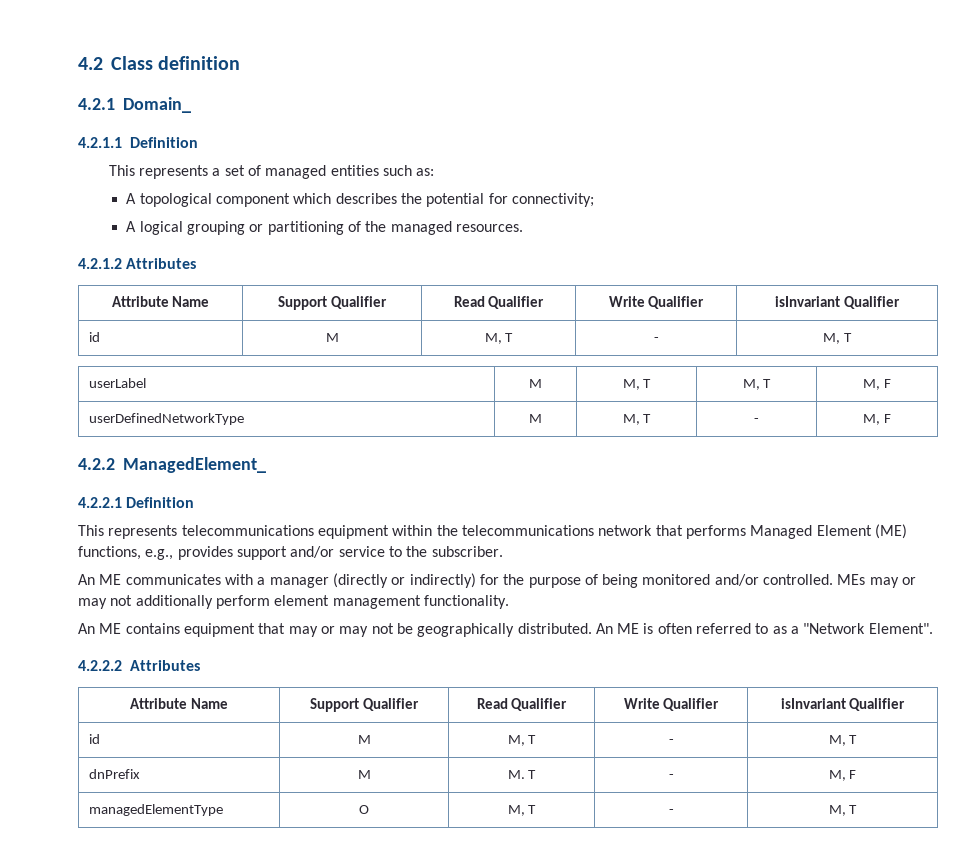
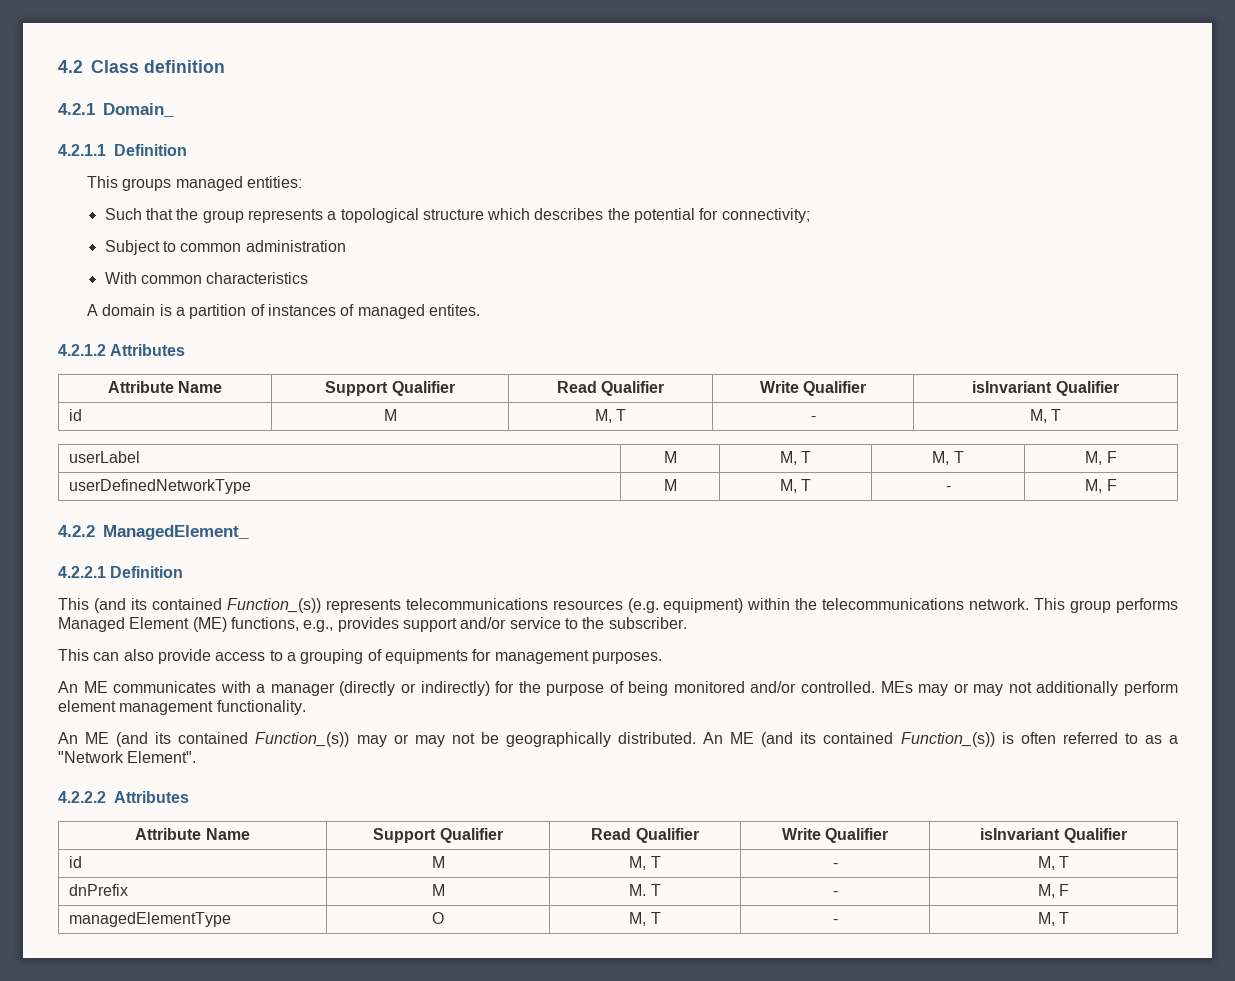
- This represents a set of managed entities such as:
- A topological component which describes the potential for connectivity;
+ This groups managed entities:
+ Such that the group represents a topological structure which describes the potential for connectivity;
- A logical grouping or partitioning of the managed resources.
+ Subject to common administration
+ With common characteristics
+ A domain is a partition of instances of managed entites.
- This represents telecommunications equipment within the telecommunications network that performs Managed Element (ME) functions, e.g., provides support and/or service to the subscriber.
+ This (and its contained Function_(s)) represents telecommunications resources (e.g. equipment) within the telecommunications network. This group performs Managed Element (ME) functions, e.g., provides support and/or service to the subscriber.
+ This can also provide access to a grouping of equipments for management purposes.
- An ME contains equipment that may or may not be geographically distributed.
+ An ME (and its contained Function_(s)) may or may not be geographically distributed.
- An ME is often referred to as a "Network Element".
+ An ME (and its contained Function_(s)) is often referred to as a "Network Element".

